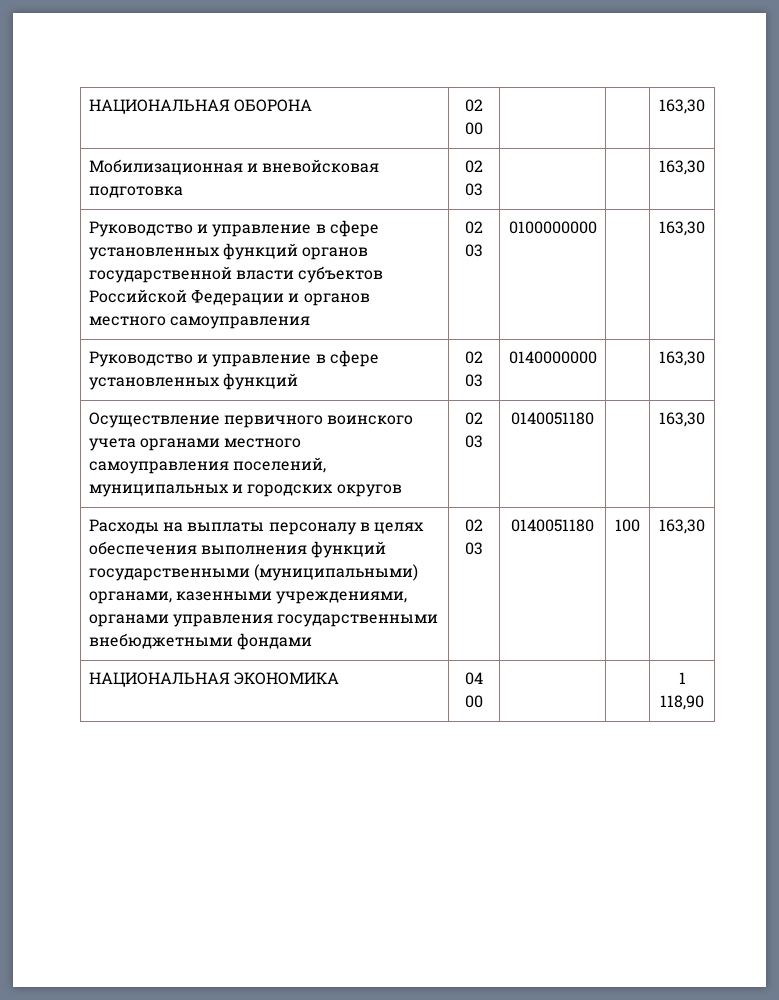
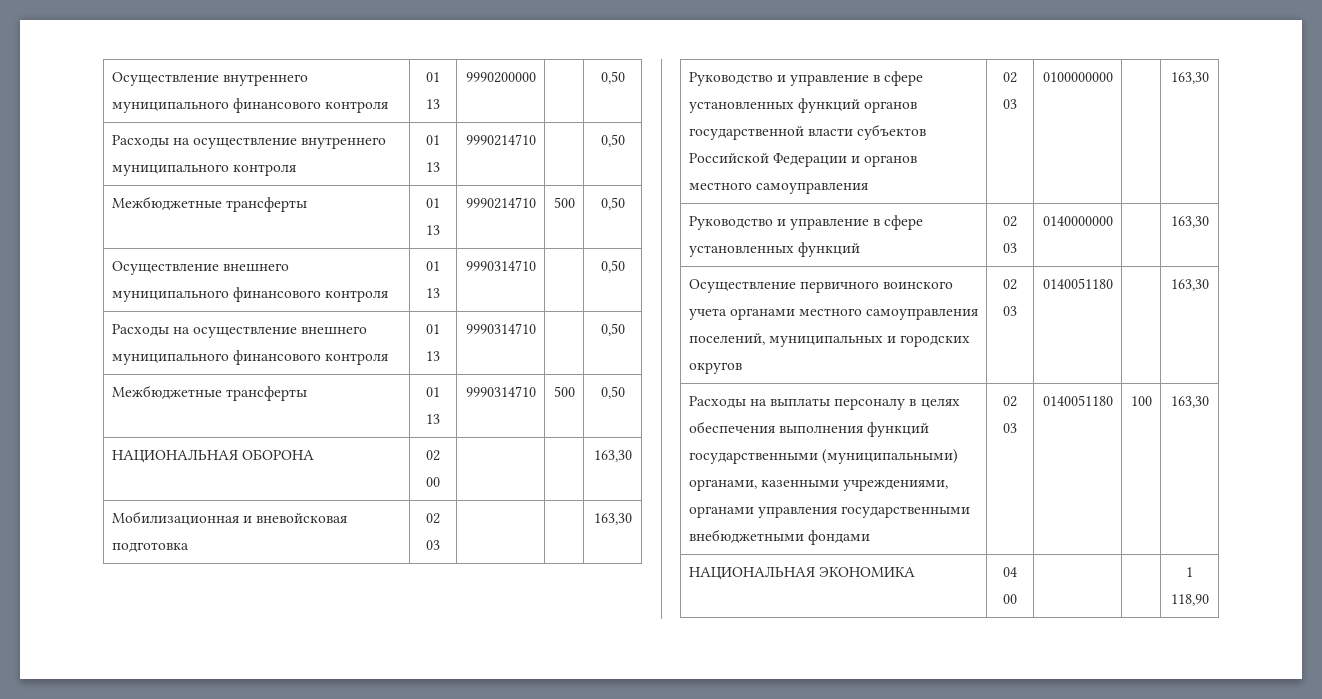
+ Осуществление внутреннего муниципального финансового контроля | 01 13 | 9990200000 | | 0,50
+ Расходы на осуществление внутреннего муниципального контроля | 01 13 | 9990214710 | | 0,50
+ Межбюджетные трансферты | 01 13 | 9990214710 | 500 | 0,50
+ Осуществление внешнего муниципального финансового контроля | 01 13 | 9990314710 | | 0,50
+ Расходы на осуществление внешнего муниципального финансового контроля | 01 13 | 9990314710 | | 0,50
+ Межбюджетные трансферты | 01 13 | 9990314710 | 500 | 0,50

